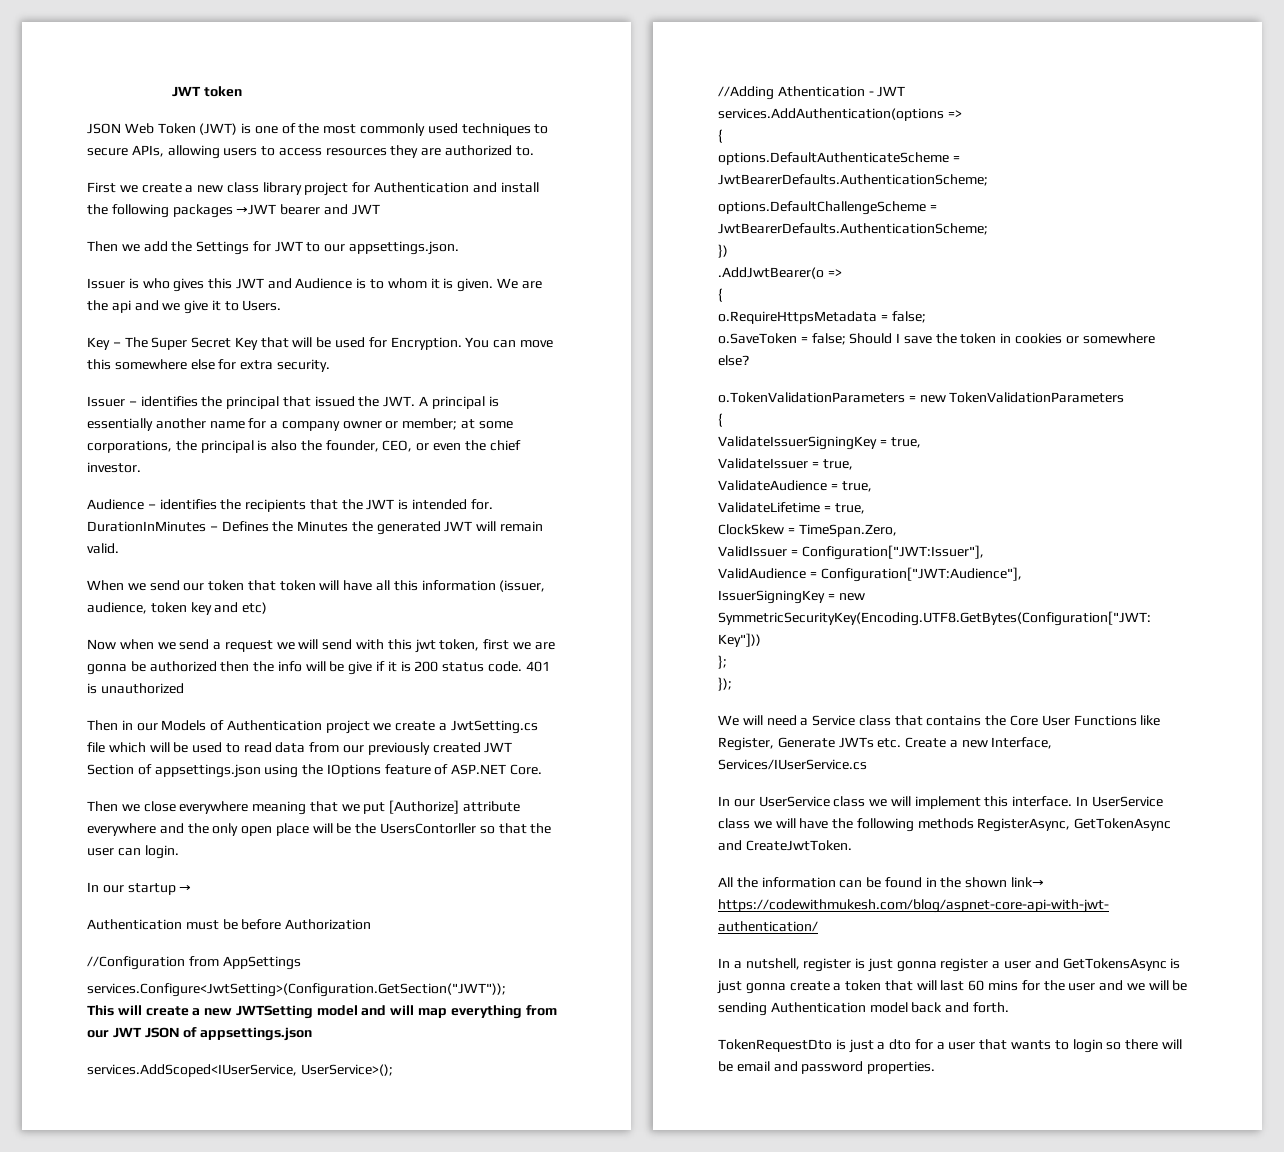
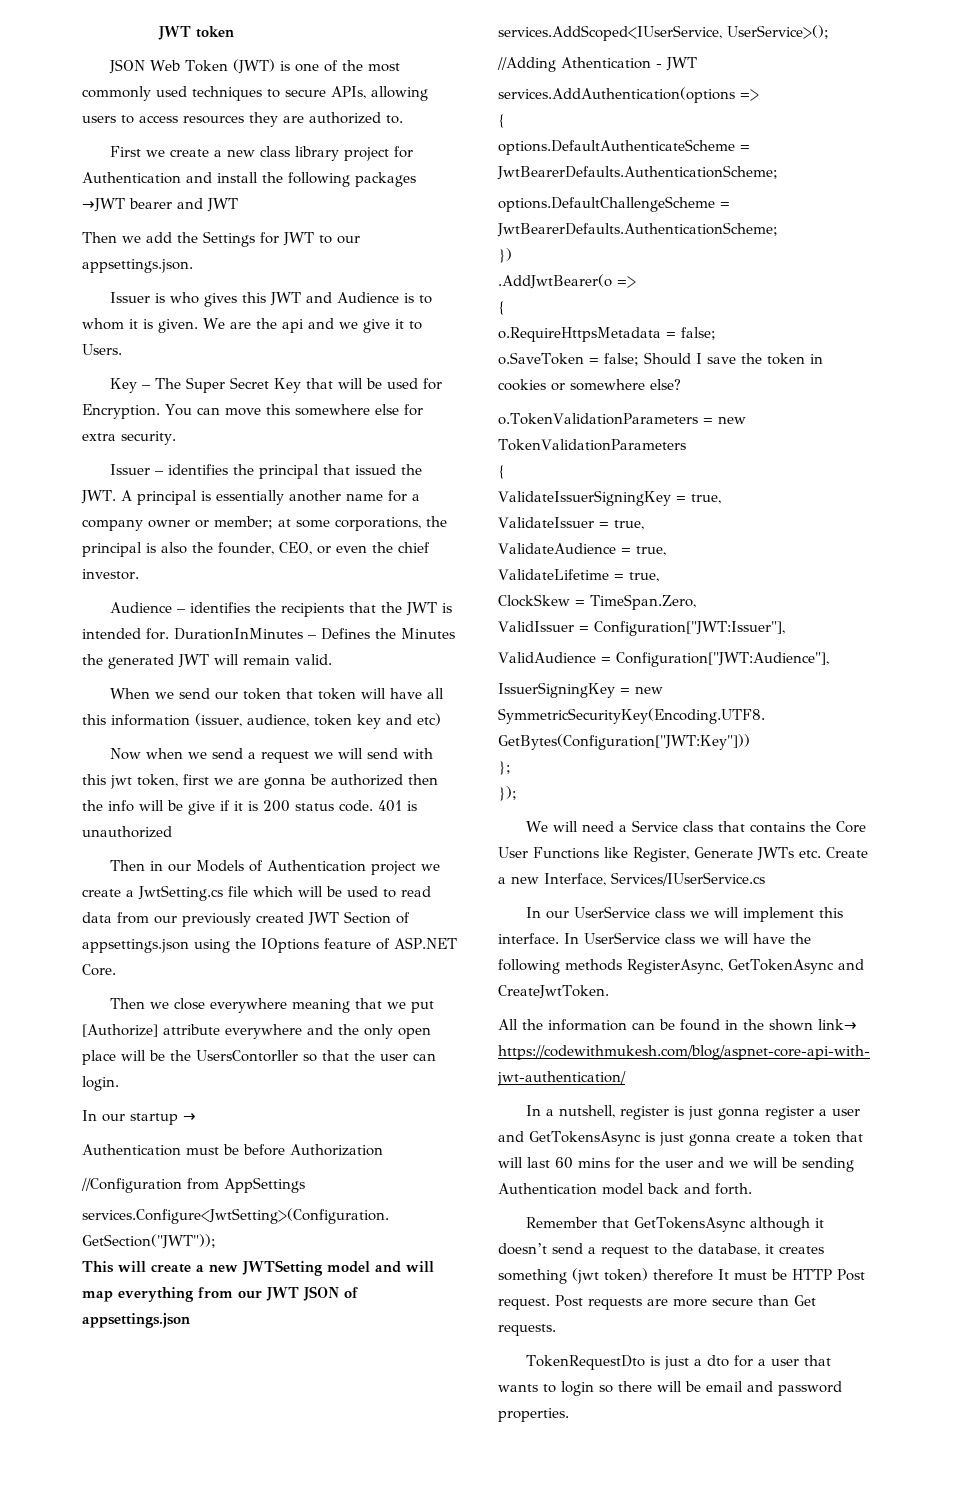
+ Remember that GetTokensAsync although it doesn’t send a request to the database, it creates something (jwt token) therefore It must be HTTP Post request. Post requests are more secure than Get requests.

